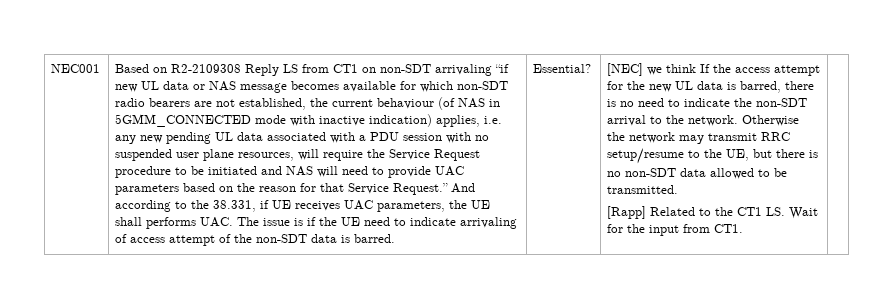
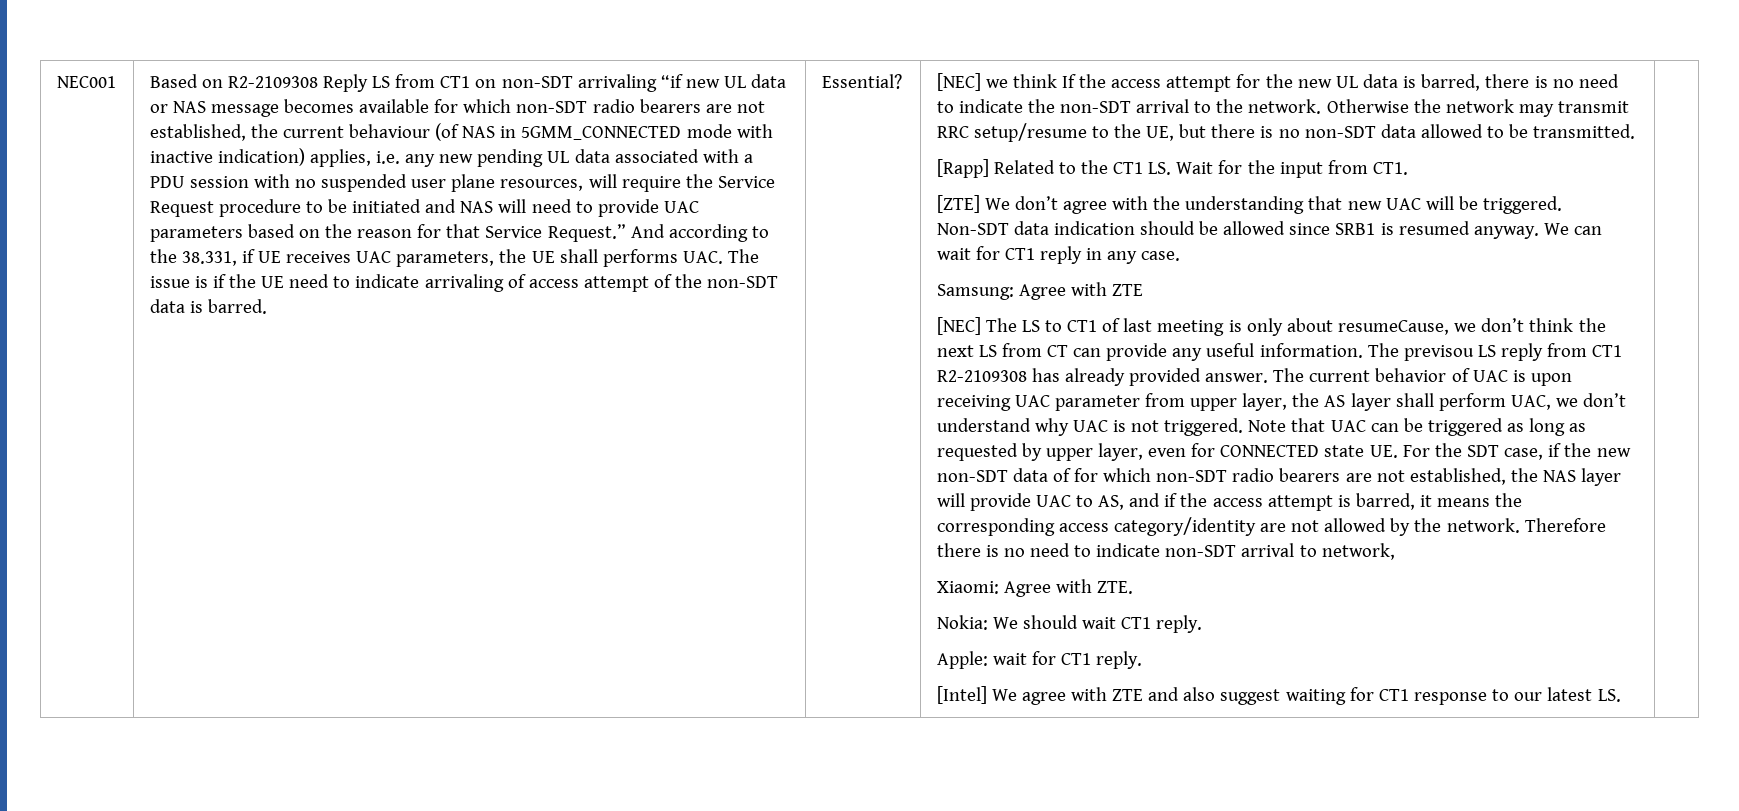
+ [ZTE] We don’t agree with the understanding that new UAC will be triggered. Non-SDT data indication should be allowed since SRB1 is resumed anyway. We can wait for CT1 reply in any case.
+ Samsung: Agree with ZTE
+ [NEC] The LS to CT1 of last meeting is only about resumeCause, we don’t think the next LS from CT can provide any useful information. The previsou LS reply from CT1 R2-2109308 has already provided answer. The current behavior of UAC is upon receiving UAC parameter from upper layer, the AS layer shall perform UAC, we don’t understand why UAC is not triggered. Note that UAC can be triggered as long as requested by upper layer, even for CONNECTED state UE. For the SDT case, if the new non-SDT data of for which non-SDT radio bearers are not established, the NAS layer will provide UAC to AS, and if the access attempt is barred, it means the corresponding access category/identity are not allowed by the network. Therefore there is no need to indicate non-SDT arrival to network,
+ Xiaomi: Agree with ZTE.
+ Nokia: We should wait CT1 reply.
+ Apple: wait for CT1 reply.
+ [Intel] We agree with ZTE and also suggest waiting for CT1 response to our latest LS.

